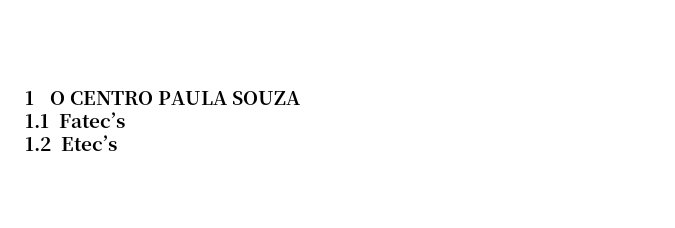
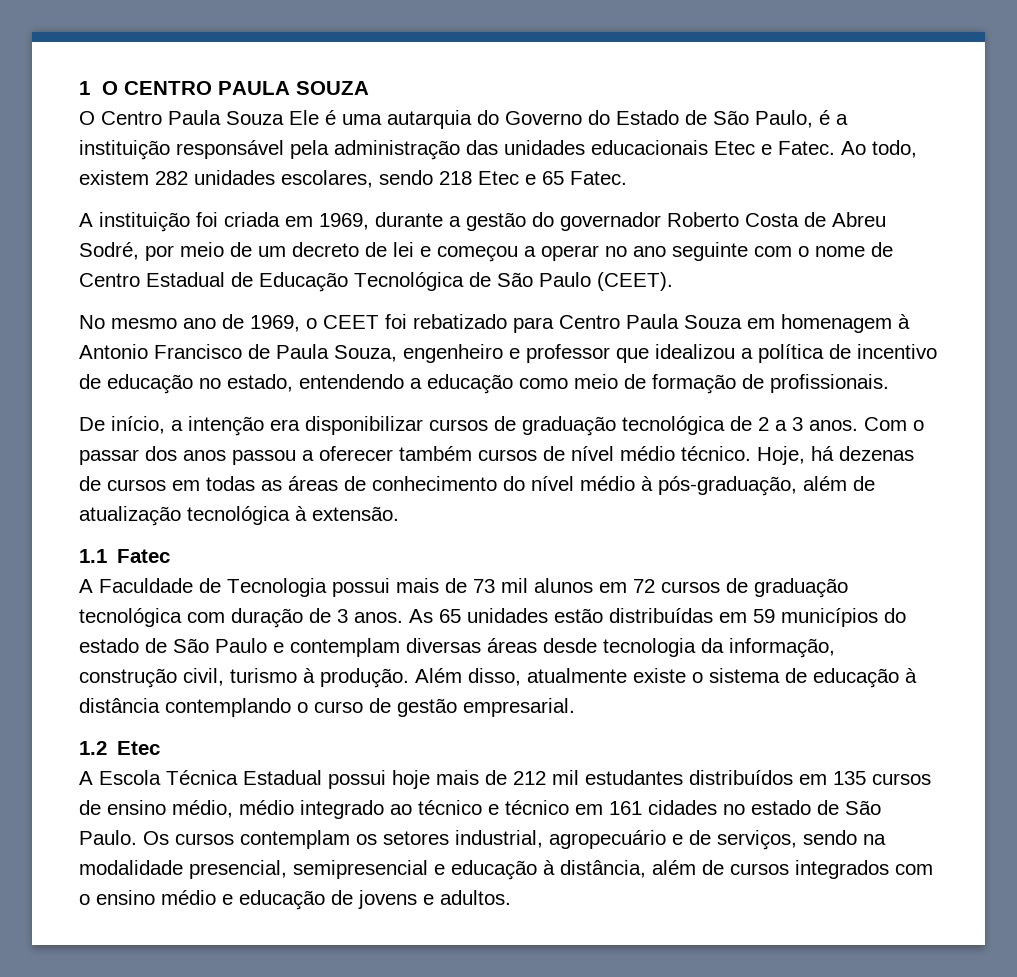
- 1.1 Fatec’s
- 1.2 Etec’s
+ O Centro Paula Souza Ele é uma autarquia do Governo do Estado de São Paulo, é a instituição responsável pela administração das unidades educacionais Etec e Fatec. Ao todo, existem 282 unidades escolares, sendo 218 Etec e 65 Fatec.
+ A instituição foi criada em 1969, durante a gestão do governador Roberto Costa de Abreu Sodré, por meio de um decreto de lei e começou a operar no ano seguinte com o nome de Centro Estadual de Educação Tecnológica de São Paulo (CEET).
+ No mesmo ano de 1969, o CEET foi rebatizado para Centro Paula Souza em homenagem à Antonio Francisco de Paula Souza, engenheiro e professor que idealizou a política de incentivo de educação no estado, entendendo a educação como meio de formação de profissionais.
+ De início, a intenção era disponibilizar cursos de graduação tecnológica de 2 a 3 anos. Com o passar dos anos passou a oferecer também cursos de nível médio técnico. Hoje, há dezenas de cursos em todas as áreas de conhecimento do nível médio à pós-graduação, além de atualização tecnológica à extensão.
+ 1.1 Fatec
+ A Faculdade de Tecnologia possui mais de 73 mil alunos em 72 cursos de graduação tecnológica com duração de 3 anos. As 65 unidades estão distribuídas em 59 municípios do estado de São Paulo e contemplam diversas áreas desde tecnologia da informação, construção civil, turismo à produção. Além disso, atualmente existe o sistema de educação à distância contemplando o curso de gestão empresarial.
+ 1.2 Etec
+ A Escola Técnica Estadual possui hoje mais de 212 mil estudantes distribuídos em 135 cursos de ensino médio, médio integrado ao técnico e técnico em 161 cidades no estado de São Paulo. Os cursos contemplam os setores industrial, agropecuário e de serviços, sendo na modalidade presencial, semipresencial e educação à distância, além de cursos integrados com o ensino médio e educação de jovens e adultos.

